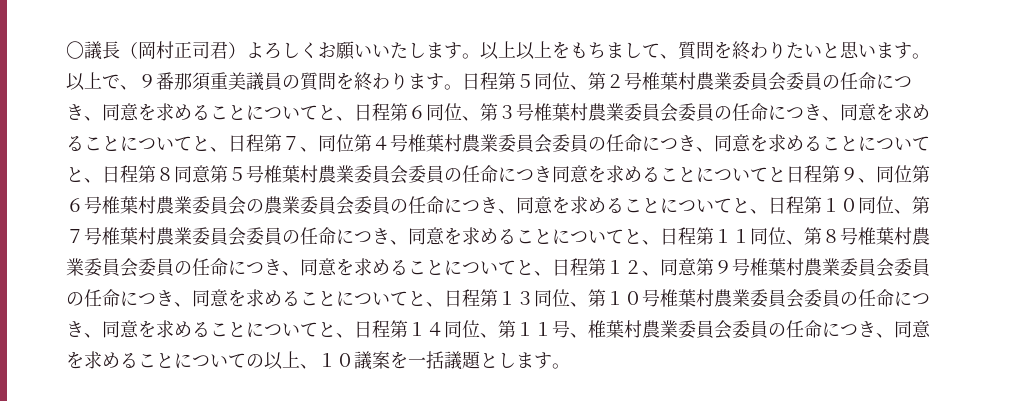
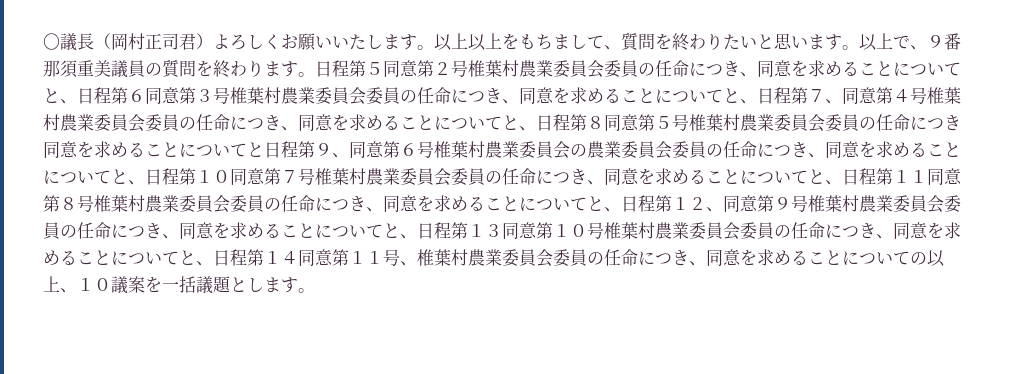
- 日程第５同位、第２号椎葉村農業委員会委員の任命につき、同意を求めることについてと、日程第６同位、第３号椎葉村農業委員会委員の任命につき、同意を求めることについてと、日程第７、同位第４号椎葉村農業委員会委員の任命につき、同意を求めることについてと、日程第８同意第５号椎葉村農業委員会委員の任命につき同意を求めることについてと日程第９、同位第６号椎葉村農業委員会の農業委員会委員の任命につき、同意を求めることについてと、日程第１０同位、第７号椎葉村農業委員会委員の任命につき、同意を求めることについてと、日程第１１同位、第８号椎葉村農業委員会委員の任命につき、同意を求めることについてと、日程第１２、同意第９号椎葉村農業委員会委員の任命につき、同意を求めることについてと、日程第１３同位、第１０号椎葉村農業委員会委員の任命につき、同意を求めることについてと、日程第１４同位、第１１号、椎葉村農業委員会委員の任命につき、同意を求めることについての以上、１０議案を一括議題とします。
+ 日程第５同意第２号椎葉村農業委員会委員の任命につき、同意を求めることについてと、日程第６同意第３号椎葉村農業委員会委員の任命につき、同意を求めることについてと、日程第７、同意第４号椎葉村農業委員会委員の任命につき、同意を求めることについてと、日程第８同意第５号椎葉村農業委員会委員の任命につき同意を求めることについてと日程第９、同意第６号椎葉村農業委員会の農業委員会委員の任命につき、同意を求めることについてと、日程第１０同意第７号椎葉村農業委員会委員の任命につき、同意を求めることについてと、日程第１１同意第８号椎葉村農業委員会委員の任命につき、同意を求めることについてと、日程第１２、同意第９号椎葉村農業委員会委員の任命につき、同意を求めることについてと、日程第１３同意第１０号椎葉村農業委員会委員の任命につき、同意を求めることについてと、日程第１４同意第１１号、椎葉村農業委員会委員の任命につき、同意を求めることについての以上、１０議案を一括議題とします。

